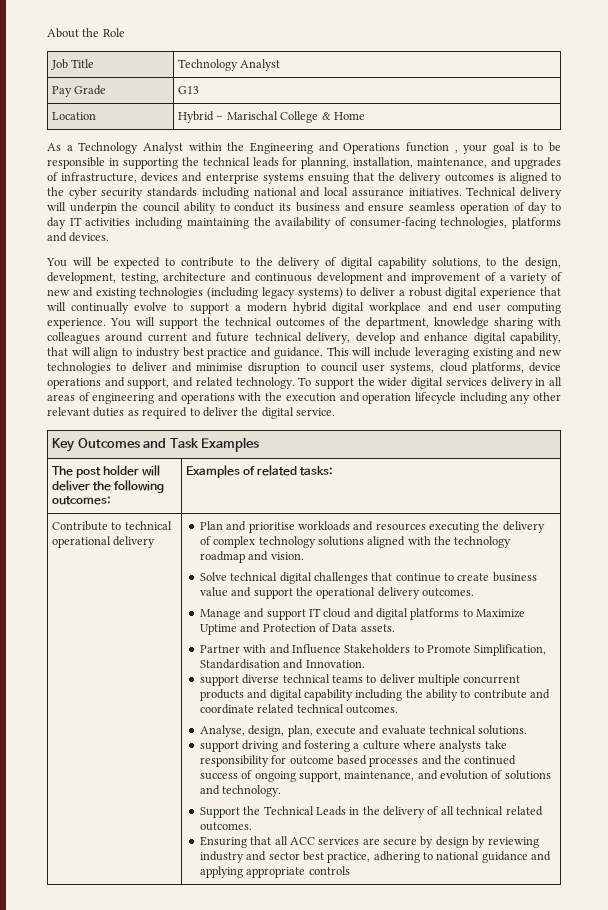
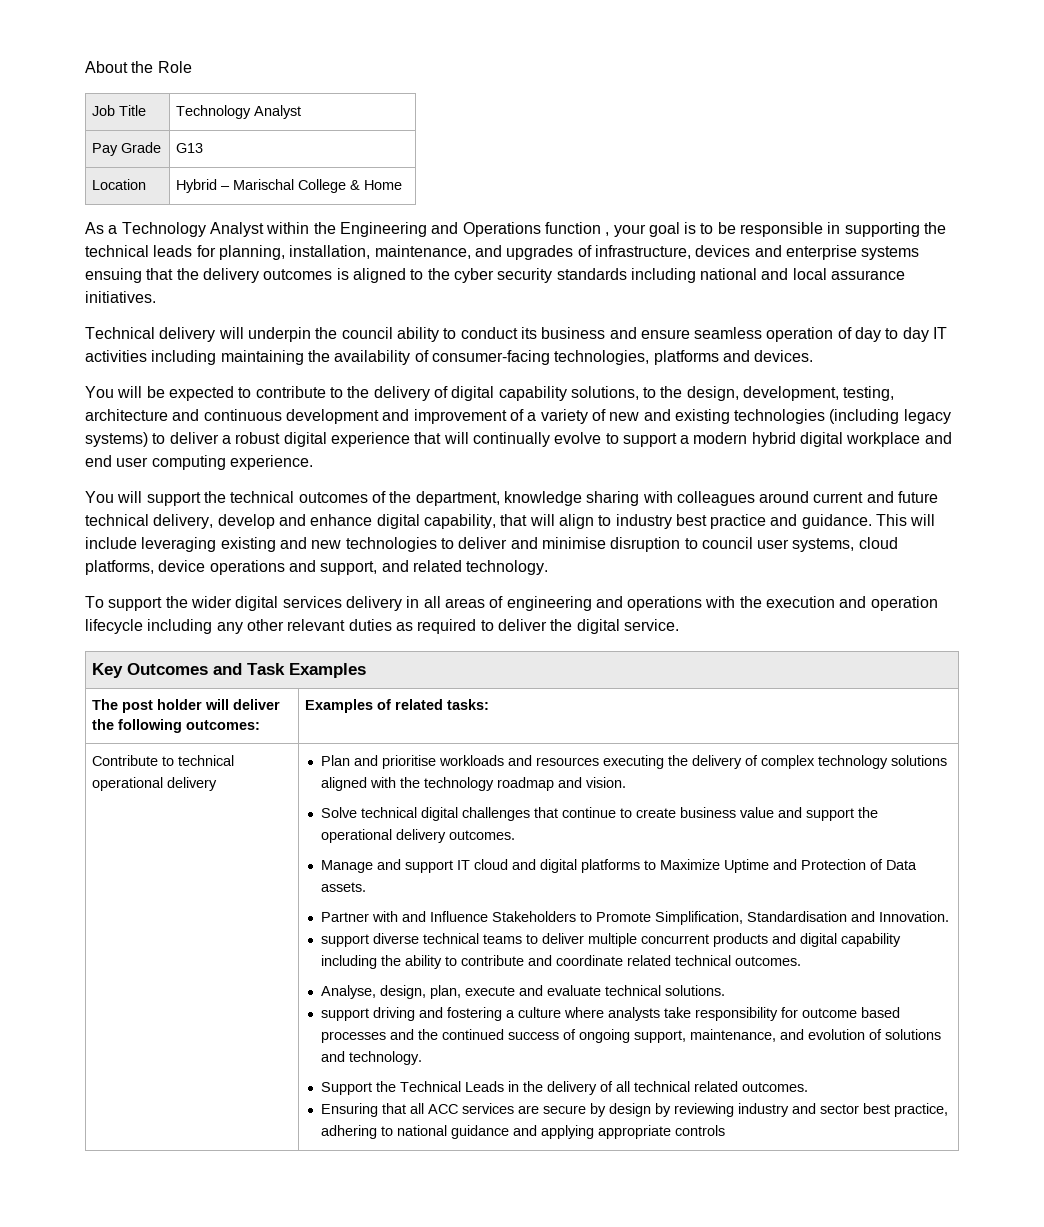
- As a Technology Analyst within the Engineering and Operations function , your goal is to be responsible in supporting the technical leads for planning, installation, maintenance, and upgrades of infrastructure, devices and enterprise systems ensuing that the delivery outcomes is aligned to the cyber security standards including national and local assurance initiatives. Technical delivery will underpin the council ability to conduct its business and ensure seamless operation of day to day IT activities including maintaining the availability of consumer-facing technologies, platforms and devices.
+ As a Technology Analyst within the Engineering and Operations function , your goal is to be responsible in supporting the technical leads for planning, installation, maintenance, and upgrades of infrastructure, devices and enterprise systems ensuing that the delivery outcomes is aligned to the cyber security standards including national and local assurance initiatives.
+ Technical delivery will underpin the council ability to conduct its business and ensure seamless operation of day to day IT activities including maintaining the availability of consumer-facing technologies, platforms and devices.
- You will be expected to contribute to the delivery of digital capability solutions, to the design, development, testing, architecture and continuous development and improvement of a variety of new and existing technologies (including legacy systems) to deliver a robust digital experience that will continually evolve to support a modern hybrid digital workplace and end user computing experience. You will support the technical outcomes of the department, knowledge sharing with colleagues around current and future technical delivery, develop and enhance digital capability, that will align to industry best practice and guidance.
+ You will be expected to contribute to the delivery of digital capability solutions, to the design, development, testing, architecture and continuous development and improvement of a variety of new and existing technologies (including legacy systems) to deliver a robust digital experience that will continually evolve to support a modern hybrid digital workplace and end user computing experience.
+ You will support the technical outcomes of the department, knowledge sharing with colleagues around current and future technical delivery, develop and enhance digital capability, that will align to industry best practice and guidance.
- This will include leveraging existing and new technologies to deliver and minimise disruption to council user systems, cloud platforms, device operations and support, and related technology. To support the wider digital services delivery in all areas of engineering and operations with the execution and operation lifecycle including any other relevant duties as required to deliver the digital service.
+ This will include leveraging existing and new technologies to deliver and minimise disruption to council user systems, cloud platforms, device operations and support, and related technology.
+ To support the wider digital services delivery in all areas of engineering and operations with the execution and operation lifecycle including any other relevant duties as required to deliver the digital service.

